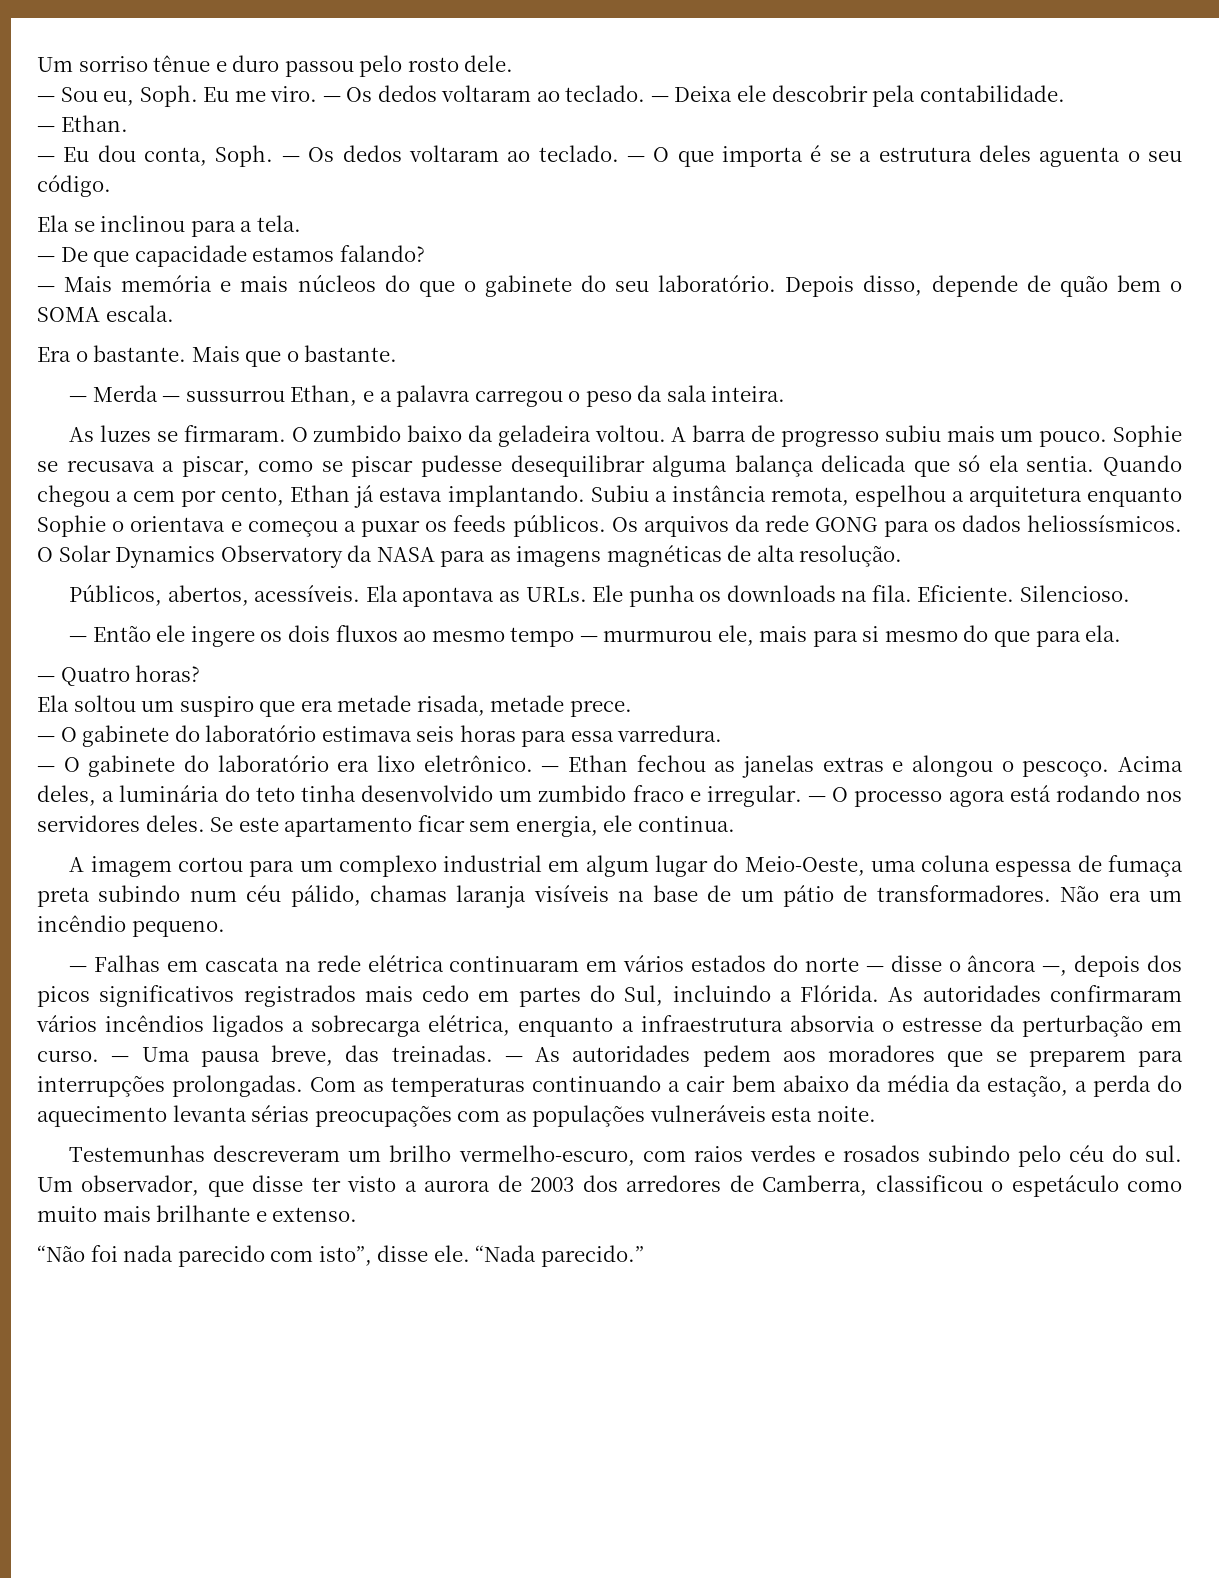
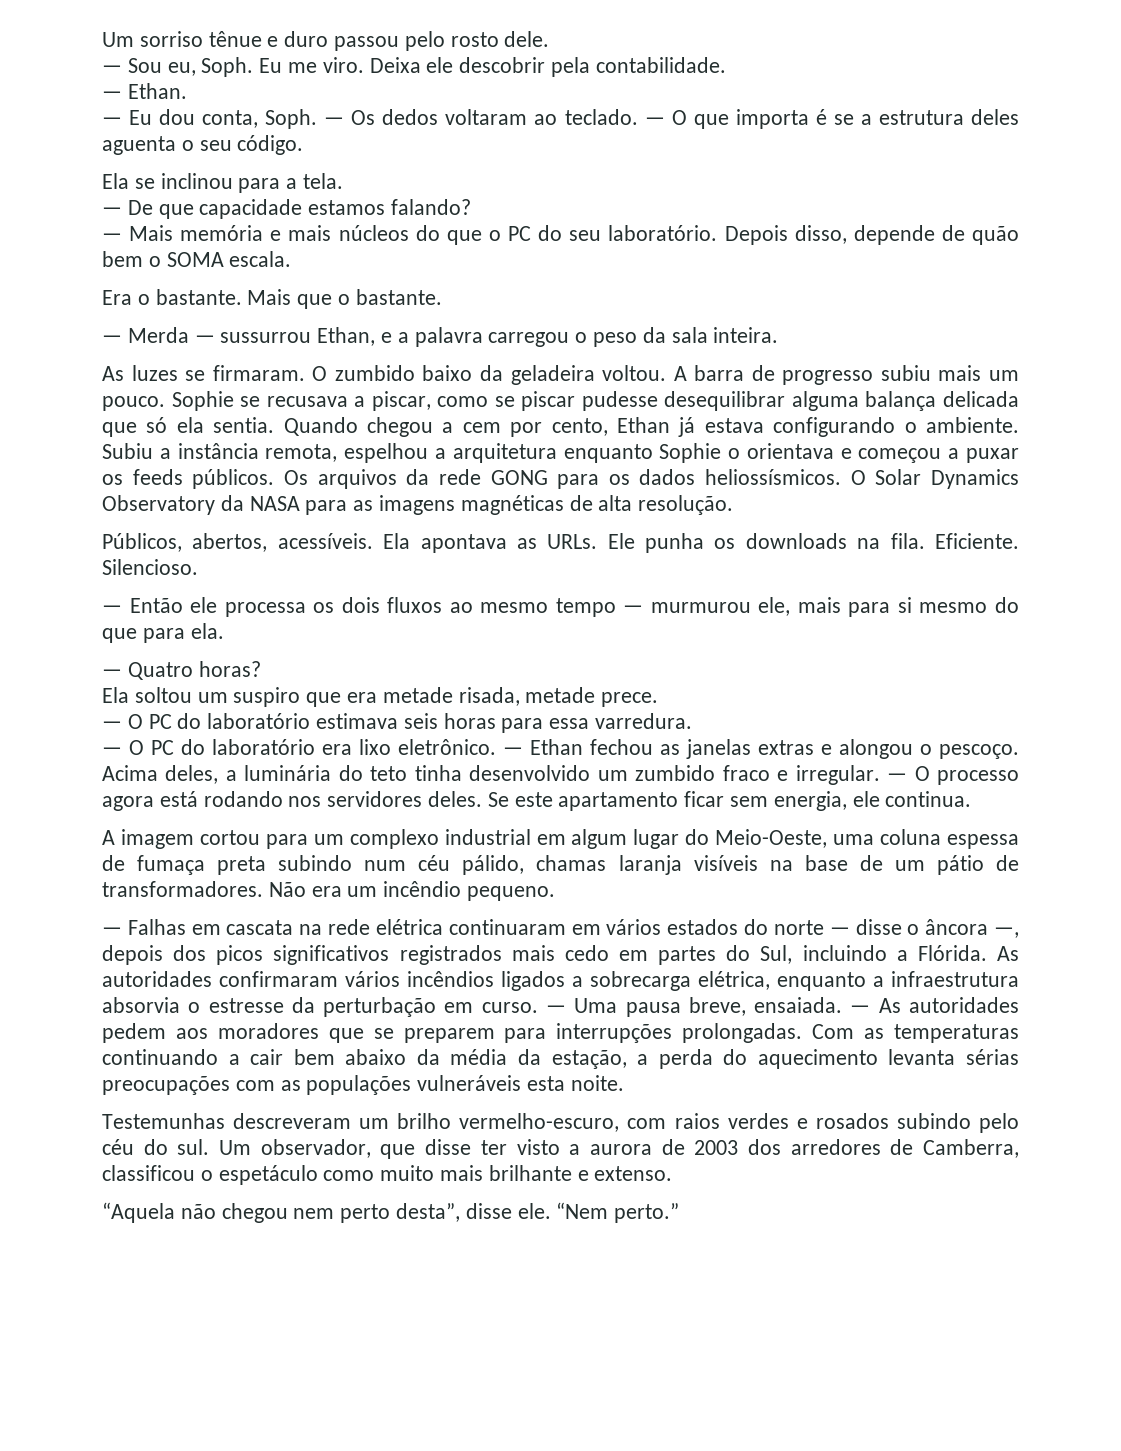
- — Os dedos voltaram ao teclado. — Deixa ele descobrir pela contabilidade.
+ Deixa ele descobrir pela contabilidade.
- — Mais memória e mais núcleos do que o gabinete do seu laboratório.
+ — Mais memória e mais núcleos do que o PC do seu laboratório.
- Quando chegou a cem por cento, Ethan já estava implantando.
+ Quando chegou a cem por cento, Ethan já estava configurando o ambiente.
- — Então ele ingere os dois fluxos ao mesmo tempo — murmurou ele, mais para si mesmo do que para ela.
+ — Então ele processa os dois fluxos ao mesmo tempo — murmurou ele, mais para si mesmo do que para ela.
- — O gabinete do laboratório estimava seis horas para essa varredura.
+ — O PC do laboratório estimava seis horas para essa varredura.
- — O gabinete do laboratório era lixo eletrônico.
+ — O PC do laboratório era lixo eletrônico.
- — Uma pausa breve, das treinadas.
+ — Uma pausa breve, ensaiada.
- “Não foi nada parecido com isto”, disse ele. “Nada parecido.”
+ “Aquela não chegou nem perto desta”, disse ele. “Nem perto.”

